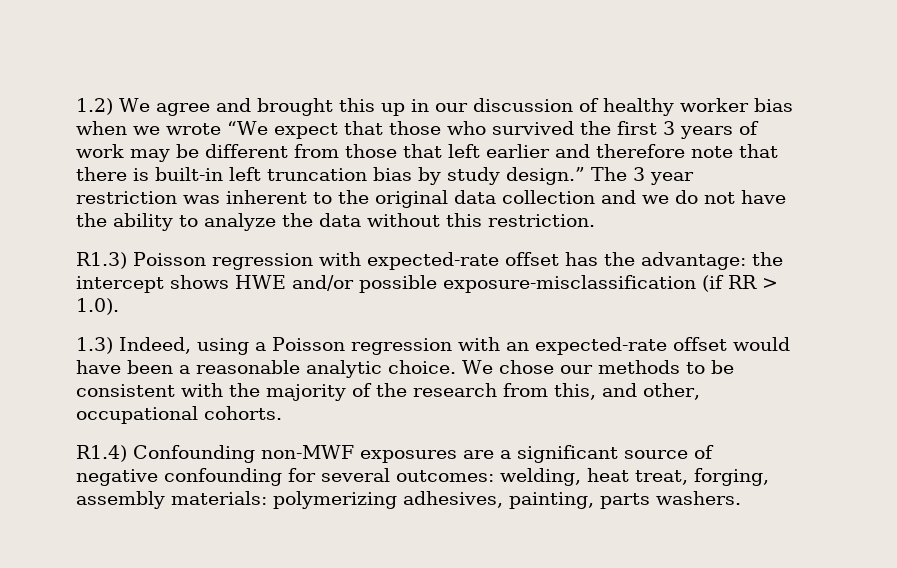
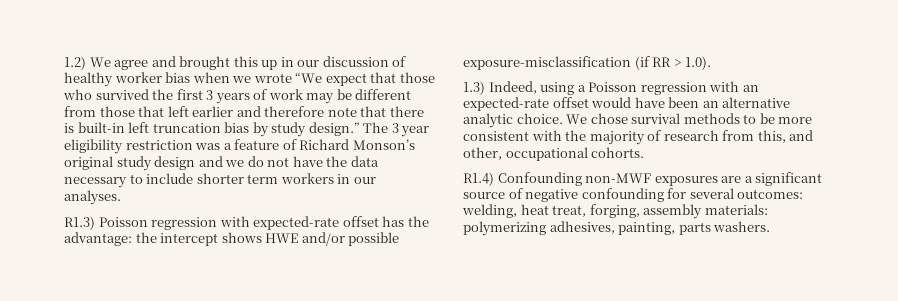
- The 3 year restriction was inherent to the original data collection and we do not have the ability to analyze the data without this restriction.
+ The 3 year eligibility restriction was a feature of Richard Monson’s original study design and we do not have the data necessary to include shorter term workers in our analyses.
- 1.3) Indeed, using a Poisson regression with an expected-rate offset would have been a reasonable analytic choice.
+ 1.3) Indeed, using a Poisson regression with an expected-rate offset would have been an alternative analytic choice.
- We chose our methods to be consistent with the majority of the research from this, and other, occupational cohorts.
+ We chose survival methods to be more consistent with the majority of research from this, and other, occupational cohorts.

